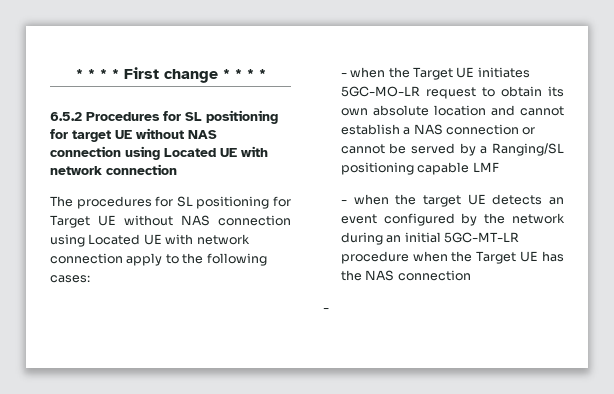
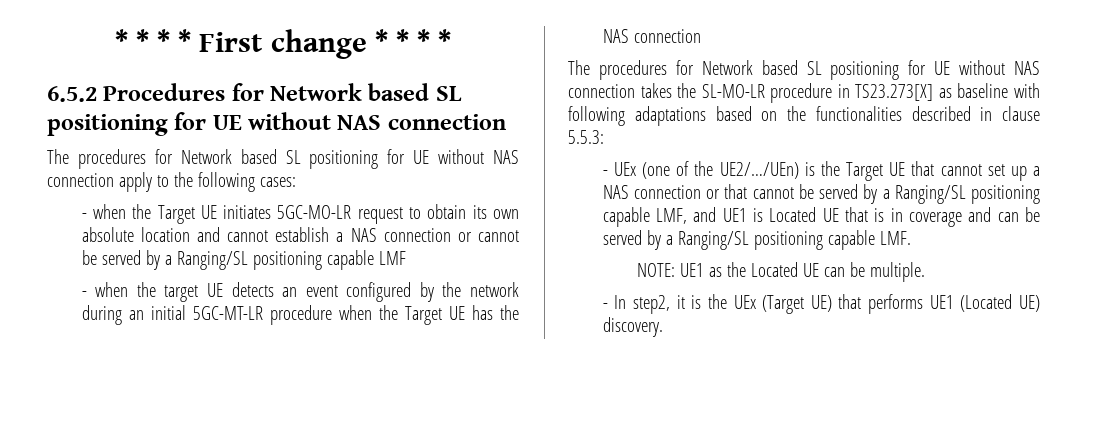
- 6.5.2 Procedures for SL positioning for target UE without NAS connection using Located UE with network connection
- The procedures for SL positioning for Target UE without NAS connection using Located UE with network connection apply to the following cases:
+ 6.5.2 Procedures for Network based SL positioning for UE without NAS connection
+ The procedures for Network based SL positioning for UE without NAS connection apply to the following cases:
  - when the target UE detects an event configured by the network during an initial 5GC-MT-LR procedure when the Target UE has the NAS connection
- -
+ The procedures for Network based SL positioning for UE without NAS connection takes the SL-MO-LR procedure in TS23.273[X] as baseline with following adaptations based on the functionalities described in clause 5.5.3:
+ - UEx (one of the UE2/…/UEn) is the Target UE that cannot set up a NAS connection or that cannot be served by a Ranging/SL positioning capable LMF, and UE1 is Located UE that is in coverage and can be served by a Ranging/SL positioning capable LMF.
+ NOTE: UE1 as the Located UE can be multiple.
+ - In step2, it is the UEx (Target UE) that performs UE1 (Located UE) discovery.

